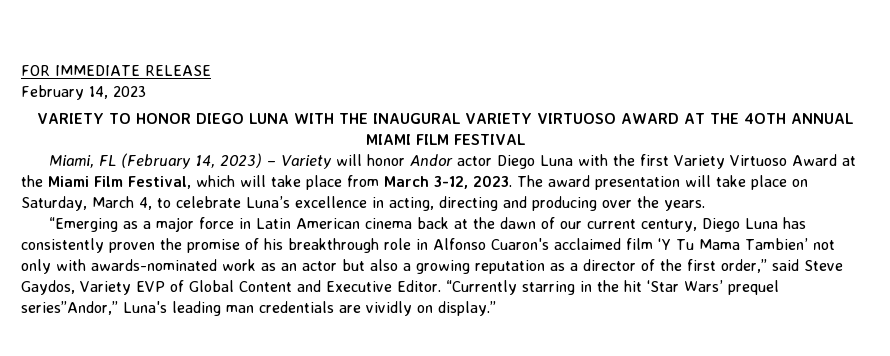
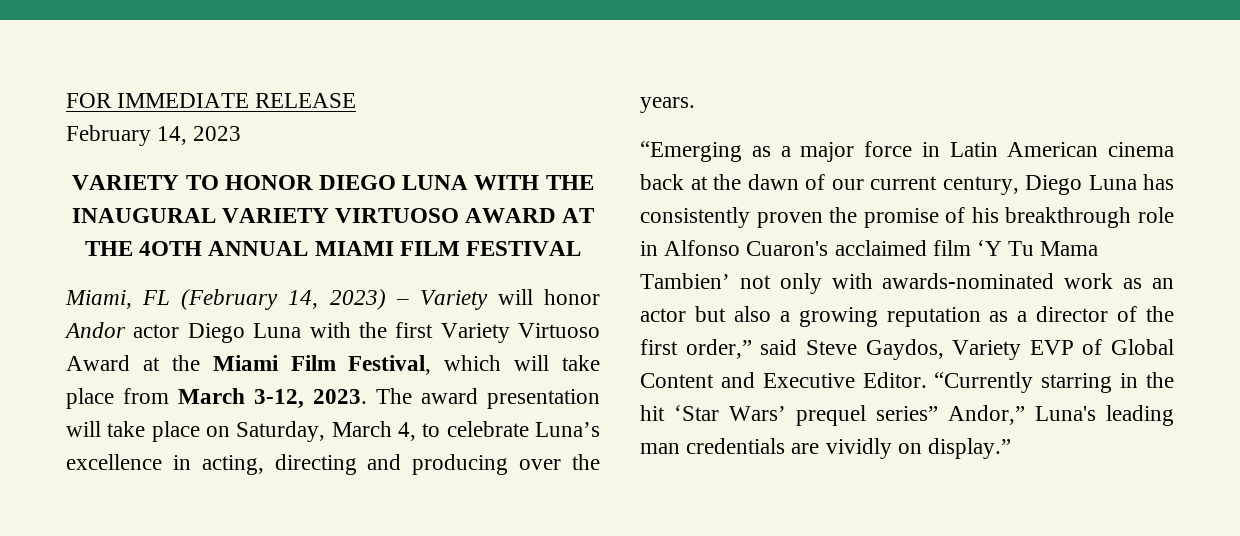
- “Currently starring in the hit ‘Star Wars’ prequel series”Andor,” Luna's leading man credentials are vividly on display.”
+ “Currently starring in the hit ‘Star Wars’ prequel series” Andor,” Luna's leading man credentials are vividly on display.”

